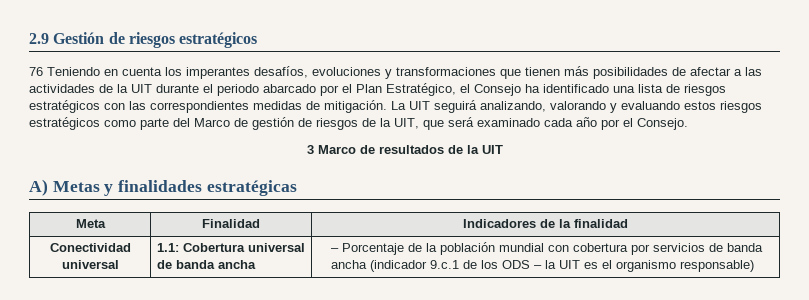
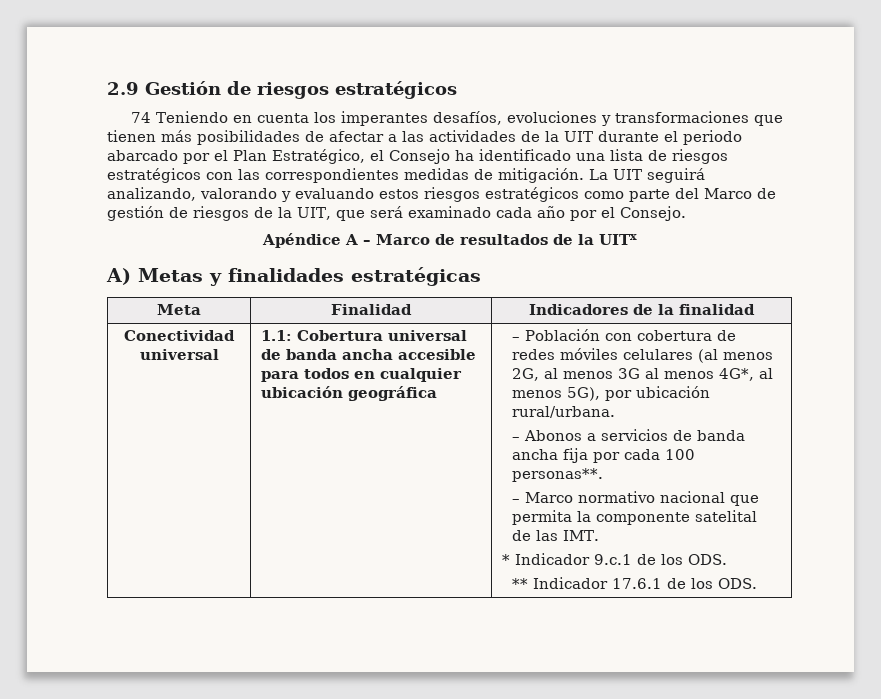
- 76 Teniendo en cuenta los imperantes desafíos, evoluciones y transformaciones que tienen más posibilidades de afectar a las actividades de la UIT durante el periodo abarcado por el Plan Estratégico, el Consejo ha identificado una lista de riesgos estratégicos con las correspondientes medidas de mitigación.
+ 74 Teniendo en cuenta los imperantes desafíos, evoluciones y transformaciones que tienen más posibilidades de afectar a las actividades de la UIT durante el periodo abarcado por el Plan Estratégico, el Consejo ha identificado una lista de riesgos estratégicos con las correspondientes medidas de mitigación.
- 3 Marco de resultados de la UIT
+ Apéndice A – Marco de resultados de la UITx
- 1.1: Cobertura universal de banda ancha | – Porcentaje de la población mundial con cobertura por servicios de banda ancha (indicador 9.c.1 de los ODS – la UIT es el organismo responsable)
+ 1.1: Cobertura universal de banda ancha accesible para todos en cualquier ubicación geográfica | – Población con cobertura de redes móviles celulares (al menos 2G, al menos 3G al menos 4G*, al menos 5G), por ubicación rural/urbana.
+ – Abonos a servicios de banda ancha fija por cada 100 personas**.
+ – Marco normativo nacional que permita la componente satelital de las IMT.
+ * Indicador 9.c.1 de los ODS.
+ ** Indicador 17.6.1 de los ODS.

